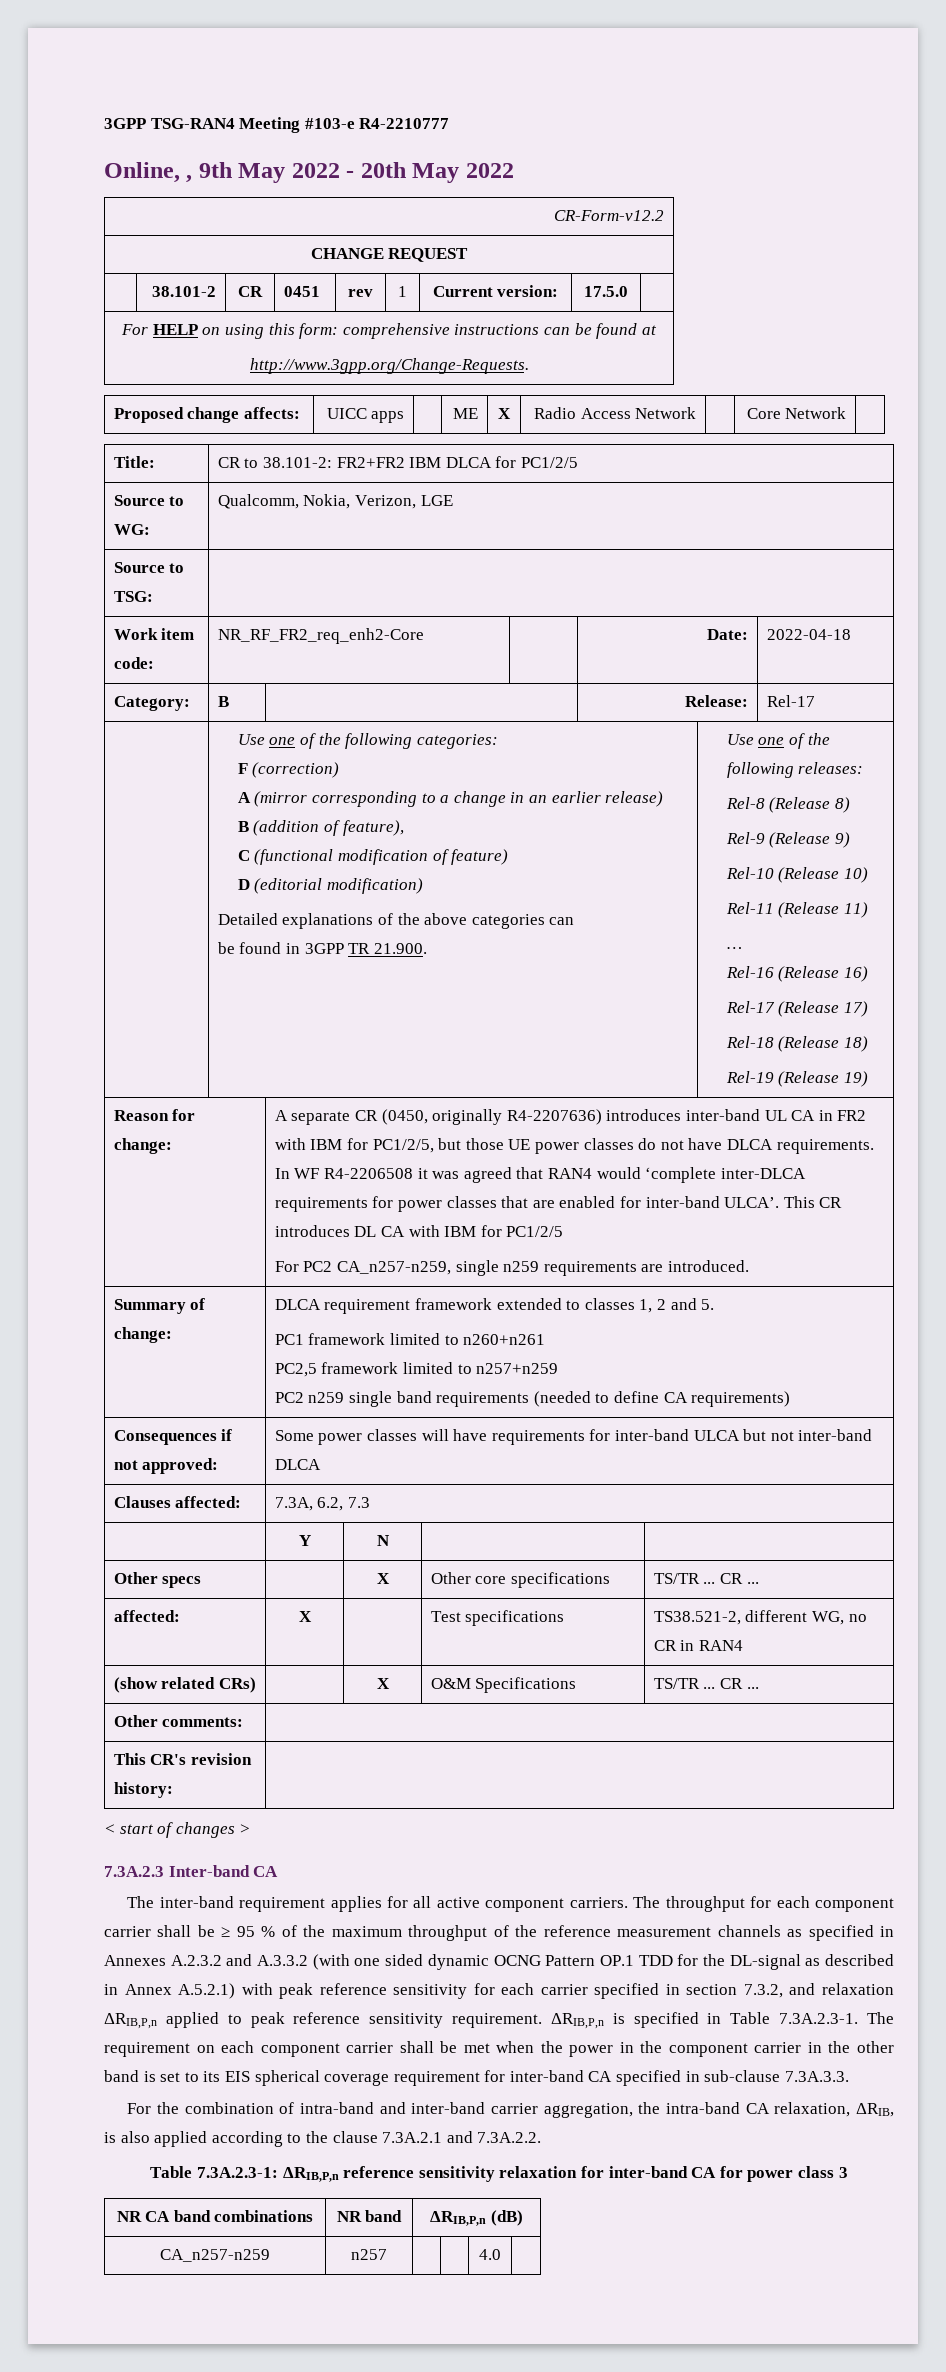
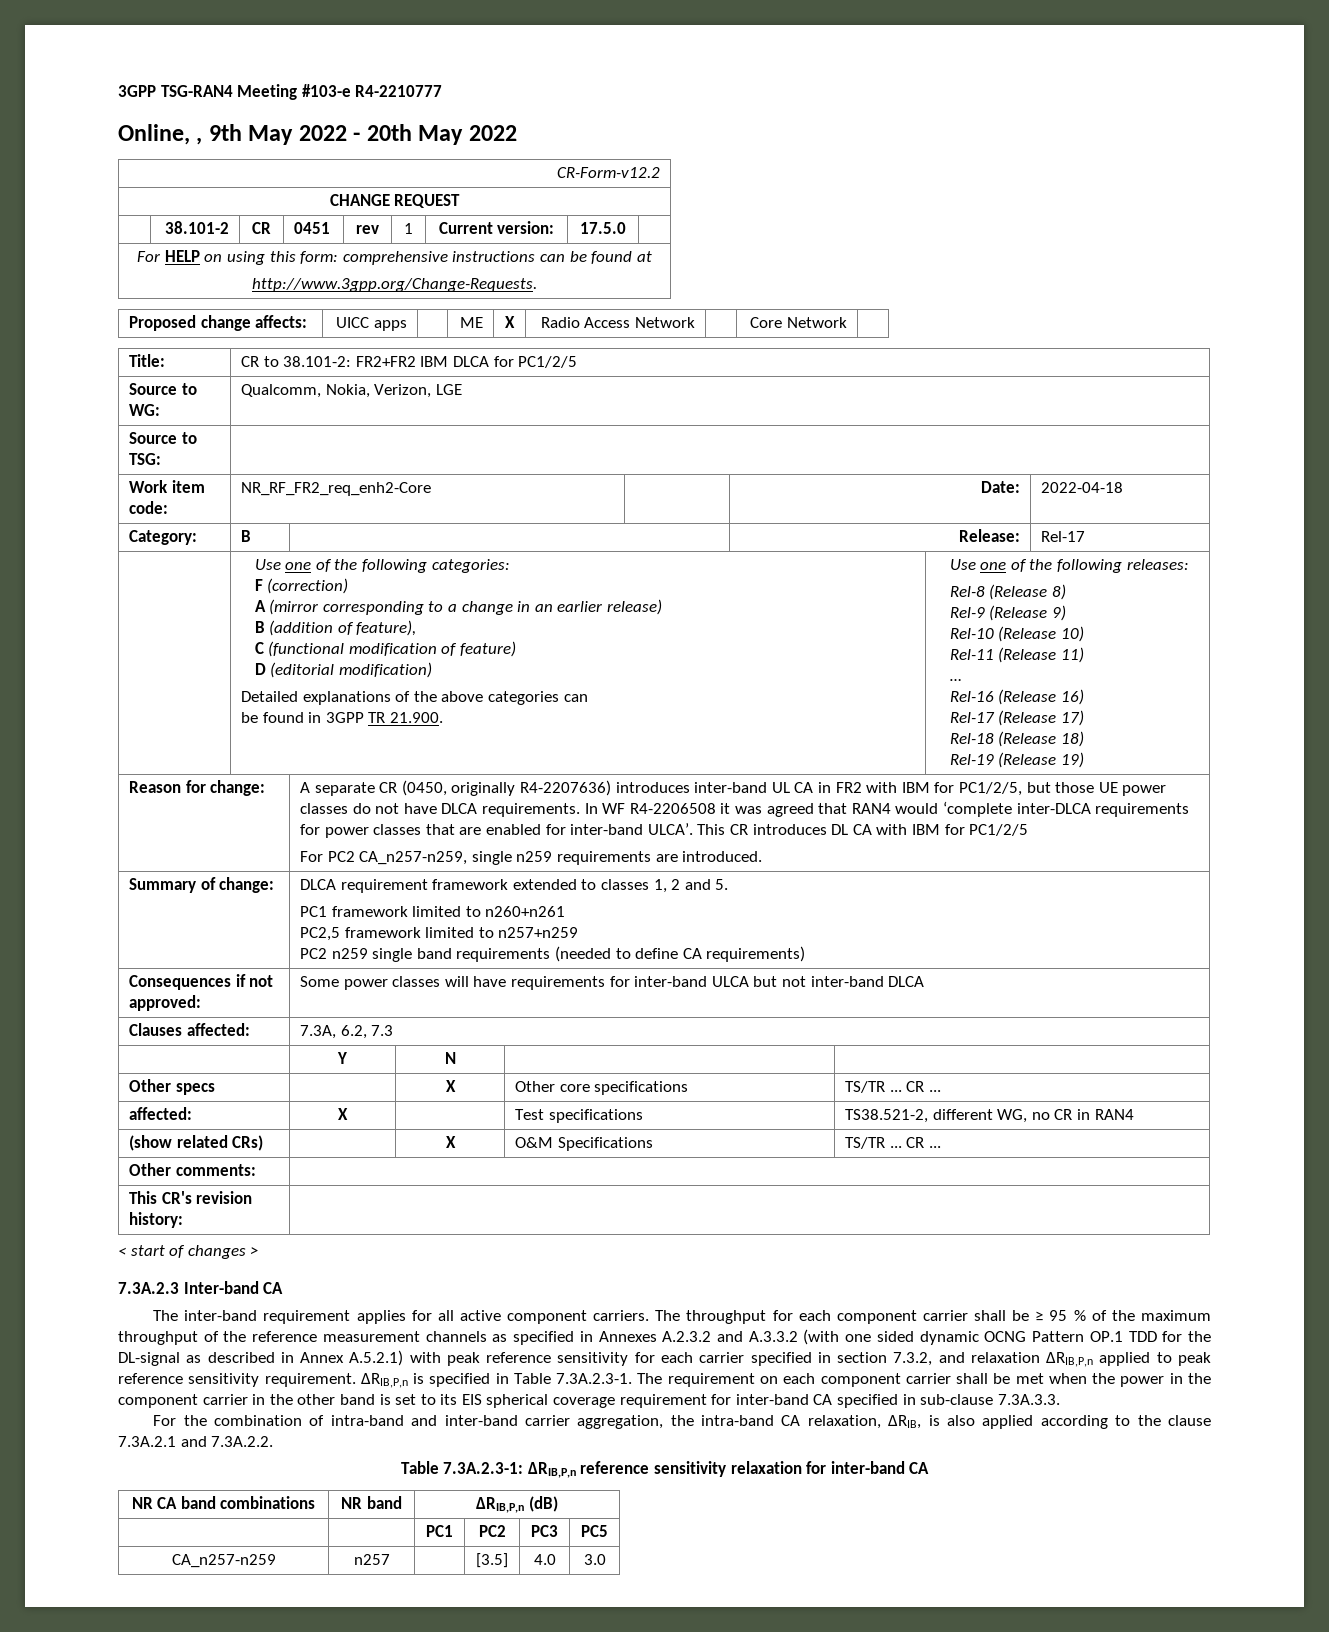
- Table 7.3A.2.3-1: ΔRIB,P,n reference sensitivity relaxation for inter-band CA for power class 3
+ Table 7.3A.2.3-1: ΔRIB,P,n reference sensitivity relaxation for inter-band CA
+ | | PC1 | PC2 | PC3 | PC5
- CA_n257-n259 | n257 | | | 4.0 |
+ CA_n257-n259 | n257 | | [3.5] | 4.0 | 3.0

